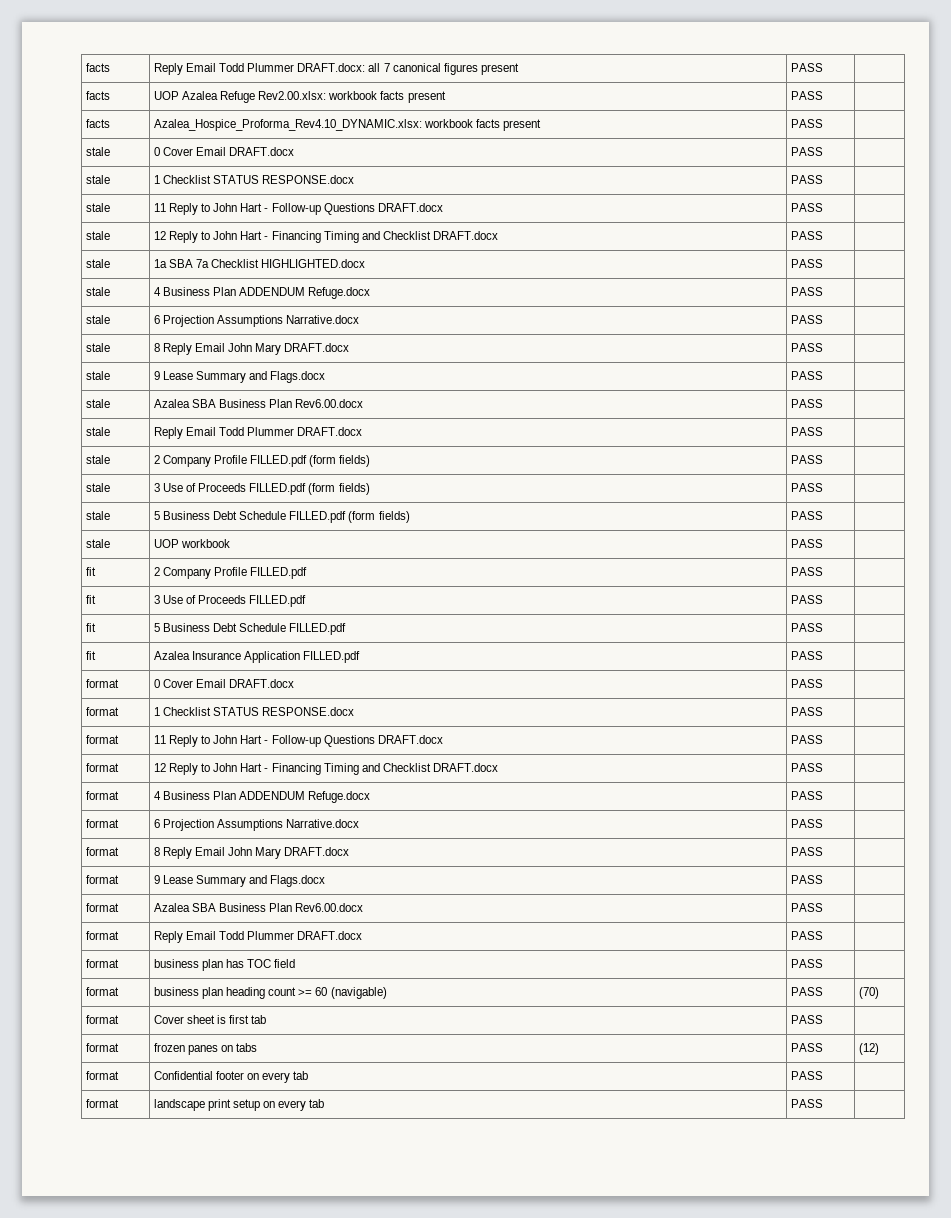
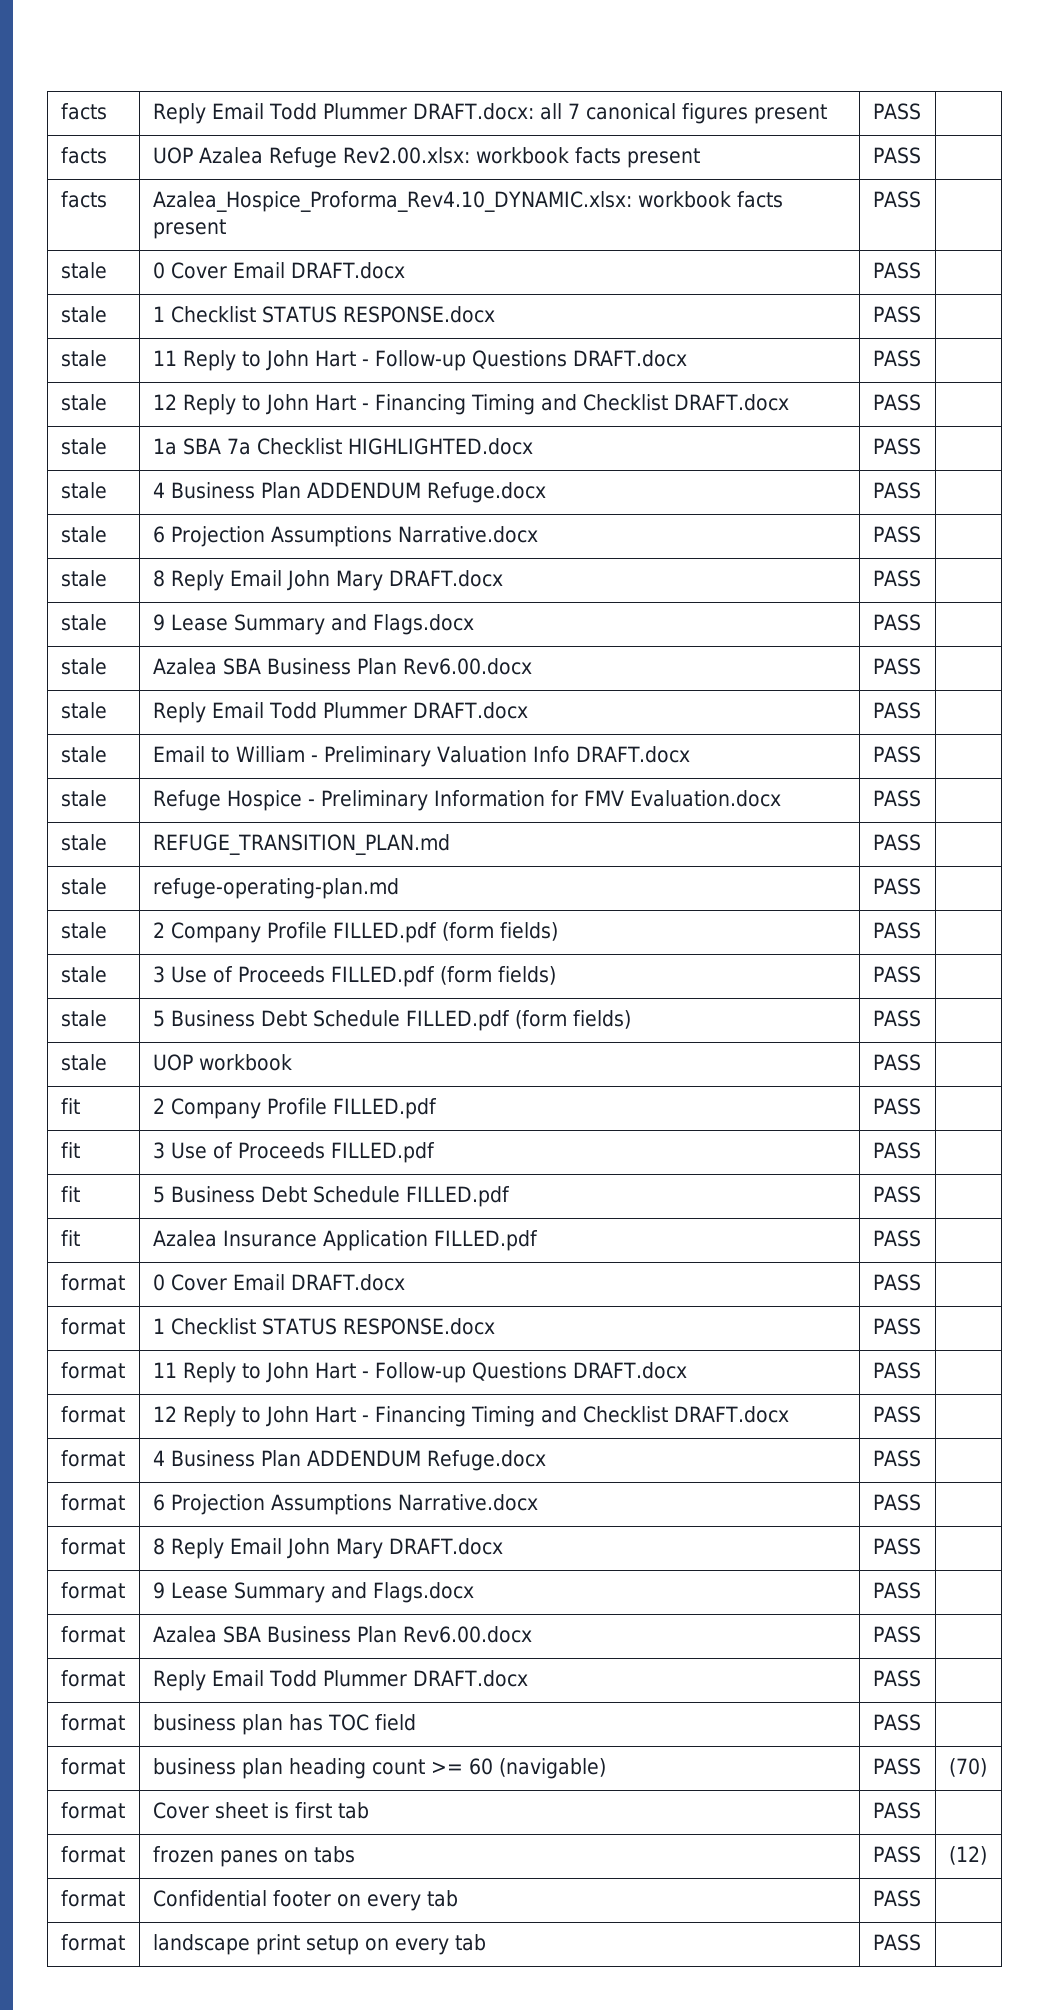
+ stale | Email to William - Preliminary Valuation Info DRAFT.docx | PASS |
+ stale | Refuge Hospice - Preliminary Information for FMV Evaluation.docx | PASS |
+ stale | REFUGE_TRANSITION_PLAN.md | PASS |
+ stale | refuge-operating-plan.md | PASS |

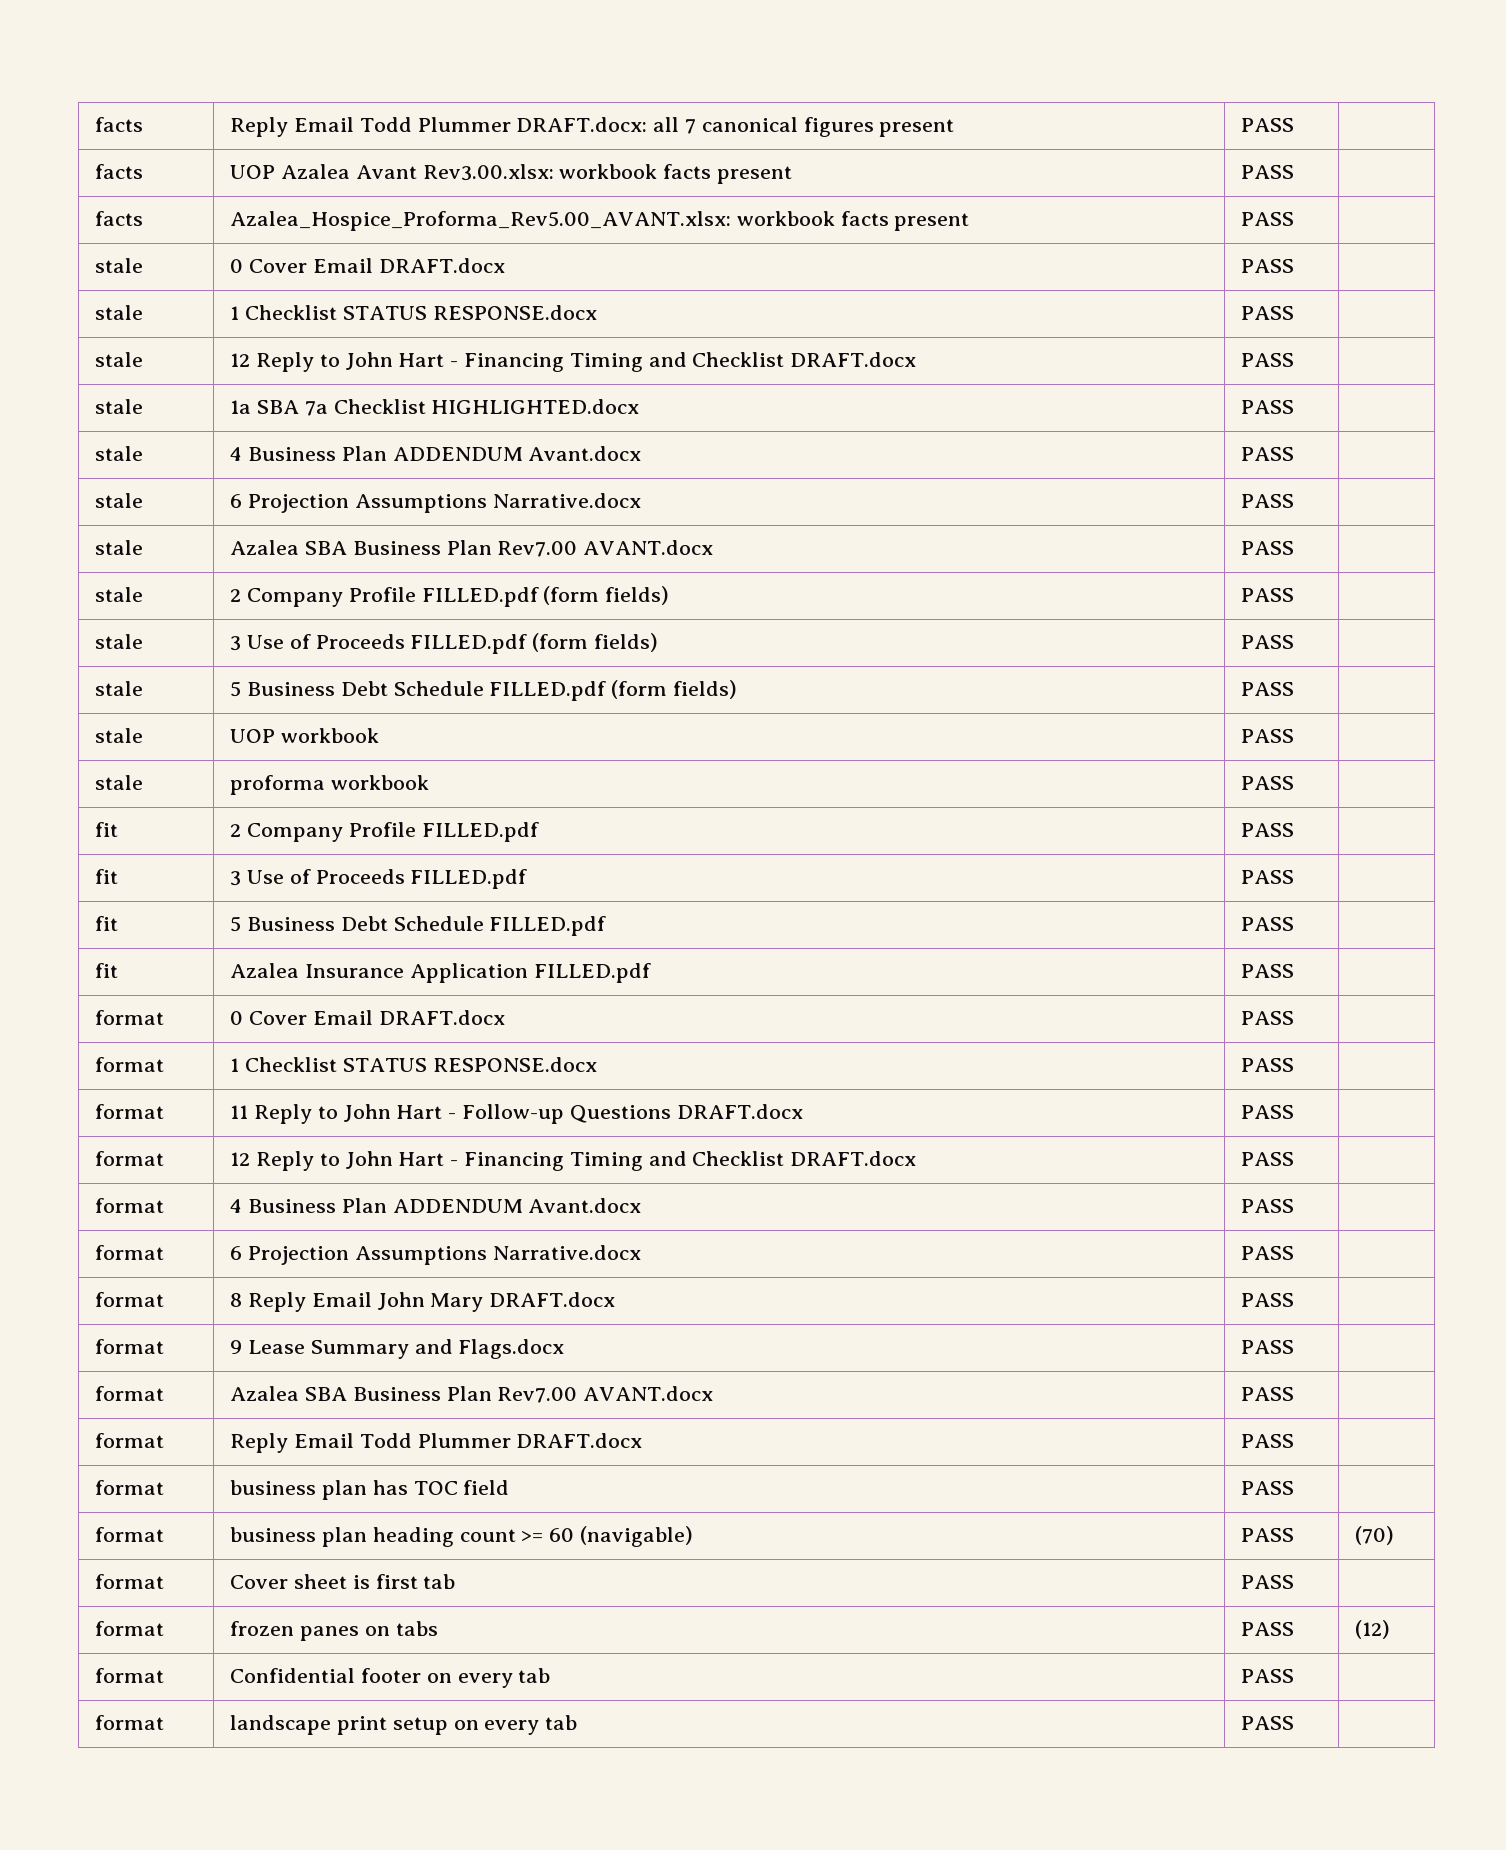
- facts | UOP Azalea Refuge Rev2.00.xlsx: workbook facts present | PASS |
+ facts | UOP Azalea Avant Rev3.00.xlsx: workbook facts present | PASS |
- facts | Azalea_Hospice_Proforma_Rev4.10_DYNAMIC.xlsx: workbook facts present | PASS |
+ facts | Azalea_Hospice_Proforma_Rev5.00_AVANT.xlsx: workbook facts present | PASS |
- stale | 11 Reply to John Hart - Follow-up Questions DRAFT.docx | PASS |
- stale | 4 Business Plan ADDENDUM Refuge.docx | PASS |
+ stale | 4 Business Plan ADDENDUM Avant.docx | PASS |
- stale | 8 Reply Email John Mary DRAFT.docx | PASS |
- stale | 9 Lease Summary and Flags.docx | PASS |
- stale | Azalea SBA Business Plan Rev6.00.docx | PASS |
- stale | Reply Email Todd Plummer DRAFT.docx | PASS |
- stale | Email to William - Preliminary Valuation Info DRAFT.docx | PASS |
- stale | Refuge Hospice - Preliminary Information for FMV Evaluation.docx | PASS |
- stale | REFUGE_TRANSITION_PLAN.md | PASS |
- stale | refuge-operating-plan.md | PASS |
+ stale | Azalea SBA Business Plan Rev7.00 AVANT.docx | PASS |
+ stale | proforma workbook | PASS |
- format | 4 Business Plan ADDENDUM Refuge.docx | PASS |
+ format | 4 Business Plan ADDENDUM Avant.docx | PASS |
- format | Azalea SBA Business Plan Rev6.00.docx | PASS |
+ format | Azalea SBA Business Plan Rev7.00 AVANT.docx | PASS |

